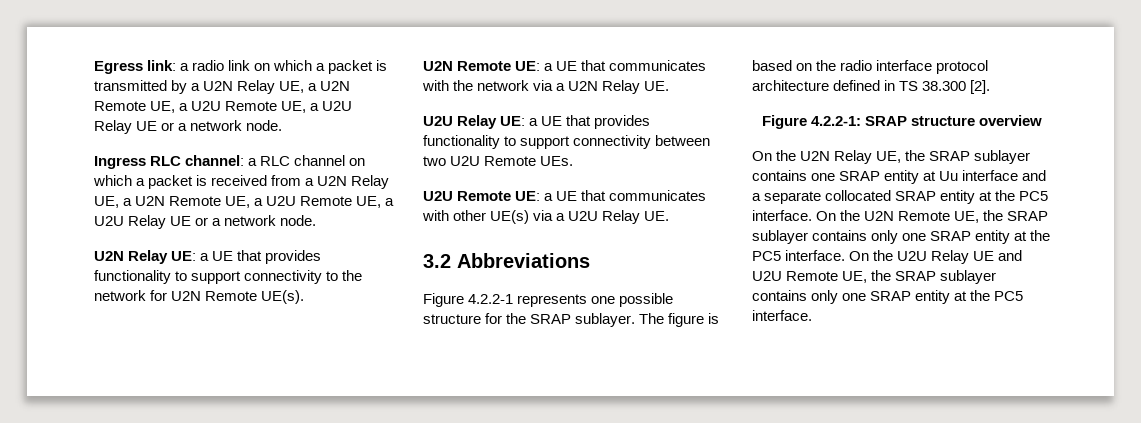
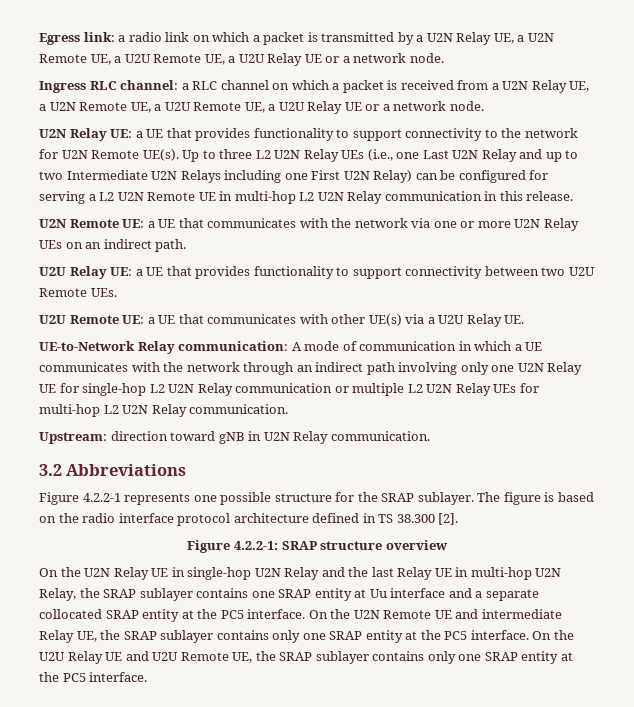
+ Up to three L2 U2N Relay UEs (i.e., one Last U2N Relay and up to two Intermediate U2N Relays including one First U2N Relay) can be configured for serving a L2 U2N Remote UE in multi-hop L2 U2N Relay communication in this release.
- U2N Remote UE: a UE that communicates with the network via a U2N Relay UE.
+ U2N Remote UE: a UE that communicates with the network via one or more U2N Relay UEs on an indirect path.
+ UE-to-Network Relay communication: A mode of communication in which a UE communicates with the network through an indirect path involving only one U2N Relay UE for single-hop L2 U2N Relay communication or multiple L2 U2N Relay UEs for multi-hop L2 U2N Relay communication.
+ Upstream: direction toward gNB in U2N Relay communication.
- On the U2N Relay UE, the SRAP sublayer contains one SRAP entity at Uu interface and a separate collocated SRAP entity at the PC5 interface.
+ On the U2N Relay UE in single-hop U2N Relay and the last Relay UE in multi-hop U2N Relay, the SRAP sublayer contains one SRAP entity at Uu interface and a separate collocated SRAP entity at the PC5 interface.
- On the U2N Remote UE, the SRAP sublayer contains only one SRAP entity at the PC5 interface.
+ On the U2N Remote UE and intermediate Relay UE, the SRAP sublayer contains only one SRAP entity at the PC5 interface.

